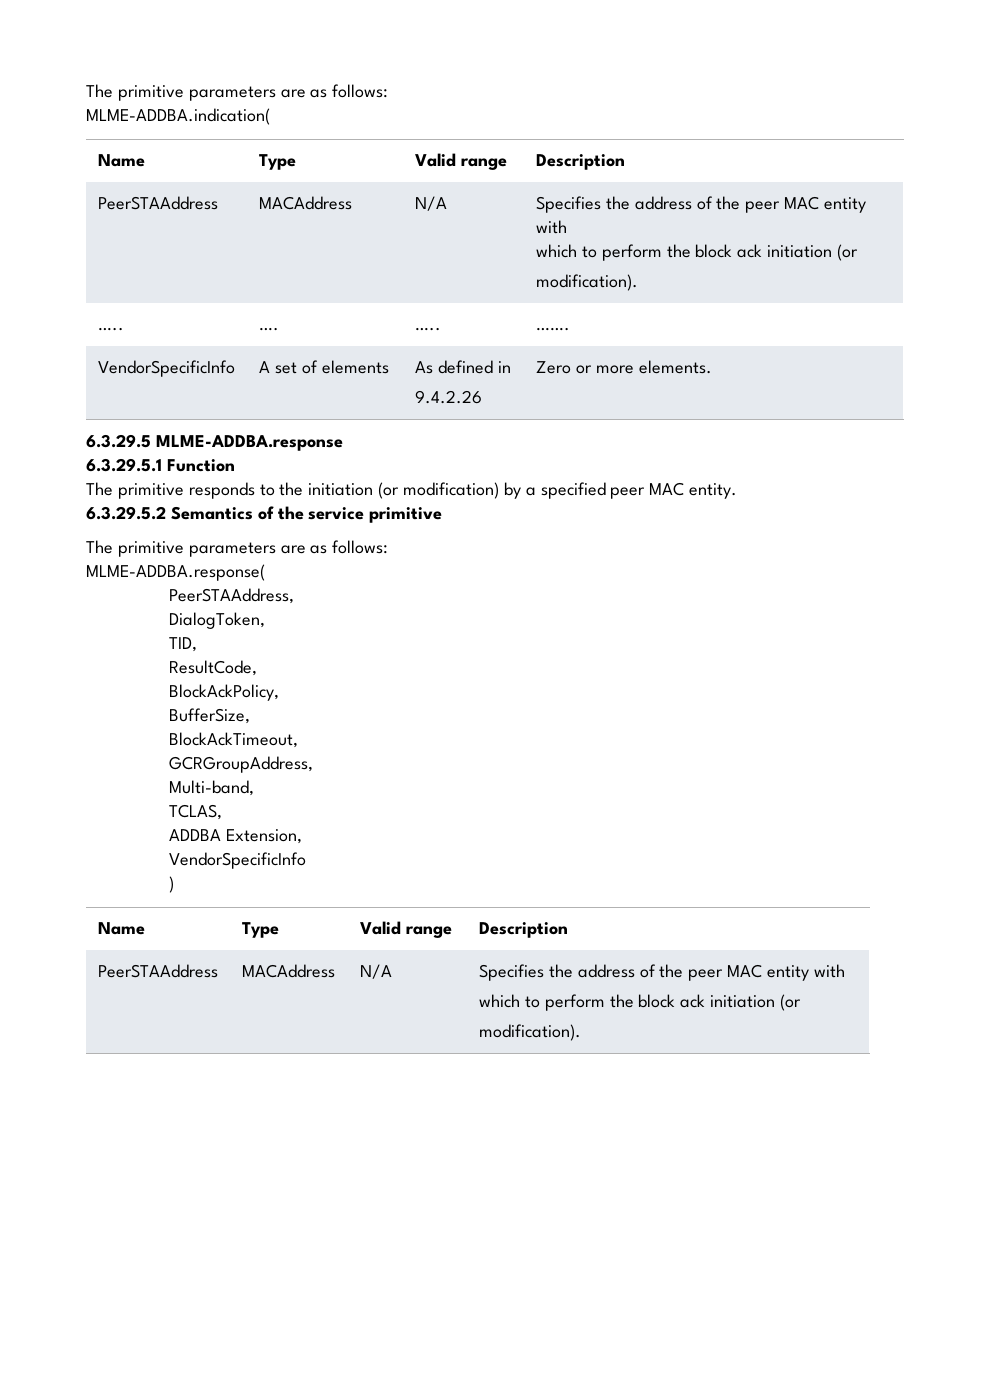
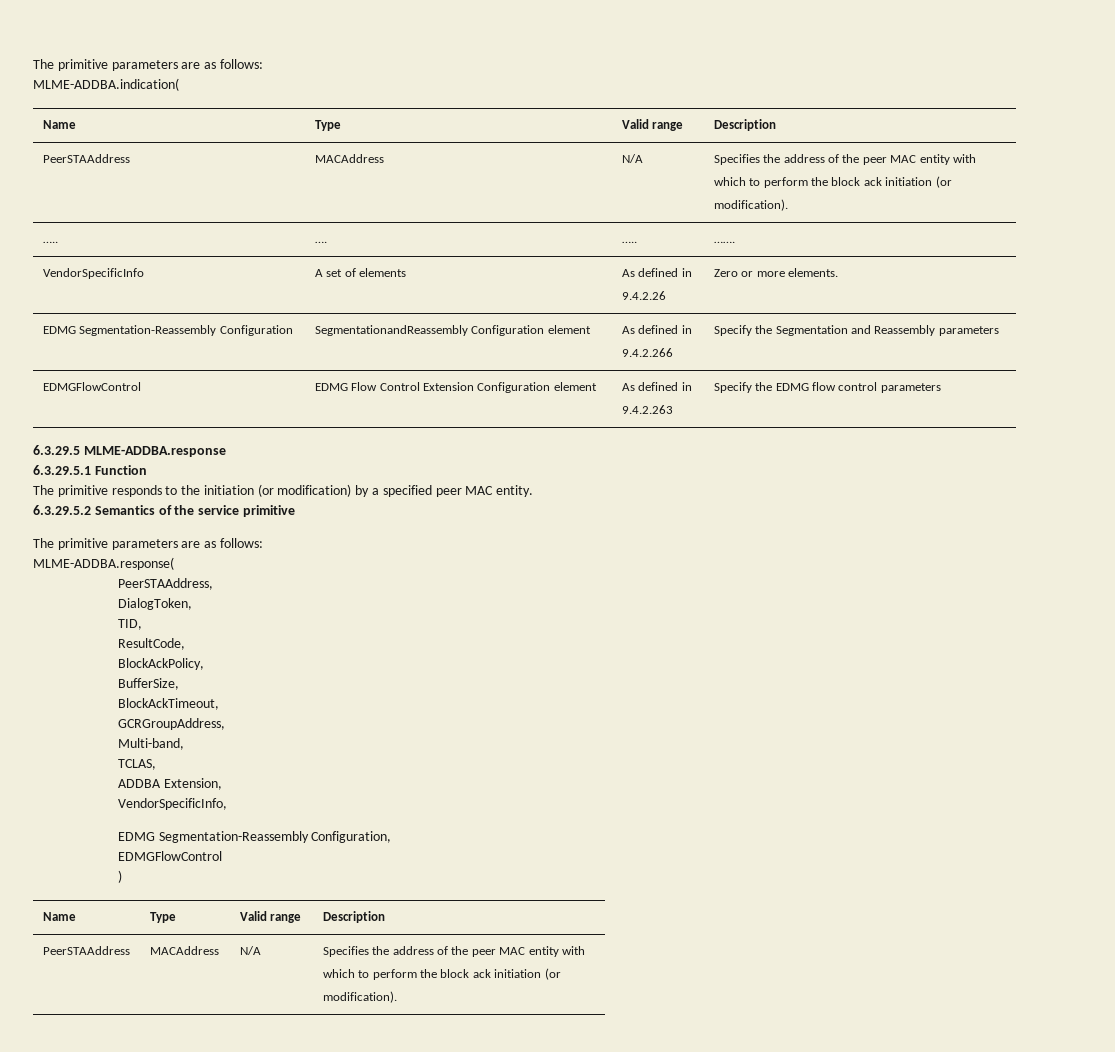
+ EDMG Segmentation-Reassembly Configuration | SegmentationandReassembly Configuration element | As defined in
+ 9.4.2.266 | Specify the Segmentation and Reassembly parameters
+ EDMGFlowControl | EDMG Flow Control Extension Configuration element | As defined in
+ 9.4.2.263 | Specify the EDMG flow control parameters
  ADDBA Extension,
- VendorSpecificInfo
+ VendorSpecificInfo,
+ EDMG Segmentation-Reassembly Configuration,
+ EDMGFlowControl

